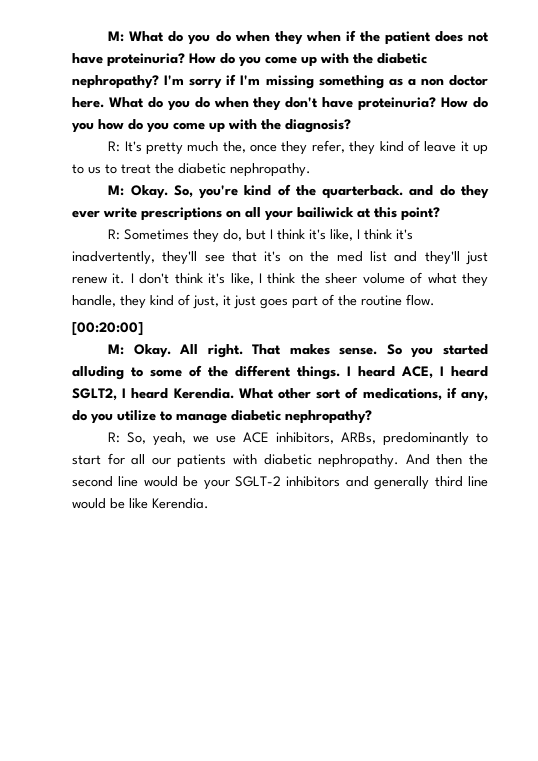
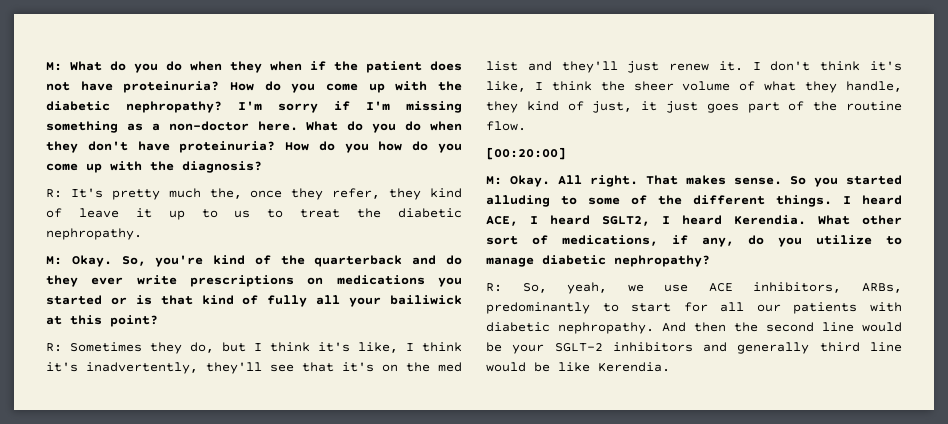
- I'm sorry if I'm missing something as a non doctor here.
+ I'm sorry if I'm missing something as a non-doctor here.
- So, you're kind of the quarterback. and do they ever write prescriptions on all your bailiwick at this point?
+ So, you're kind of the quarterback and do they ever write prescriptions on medications you started or is that kind of fully all your bailiwick at this point?

